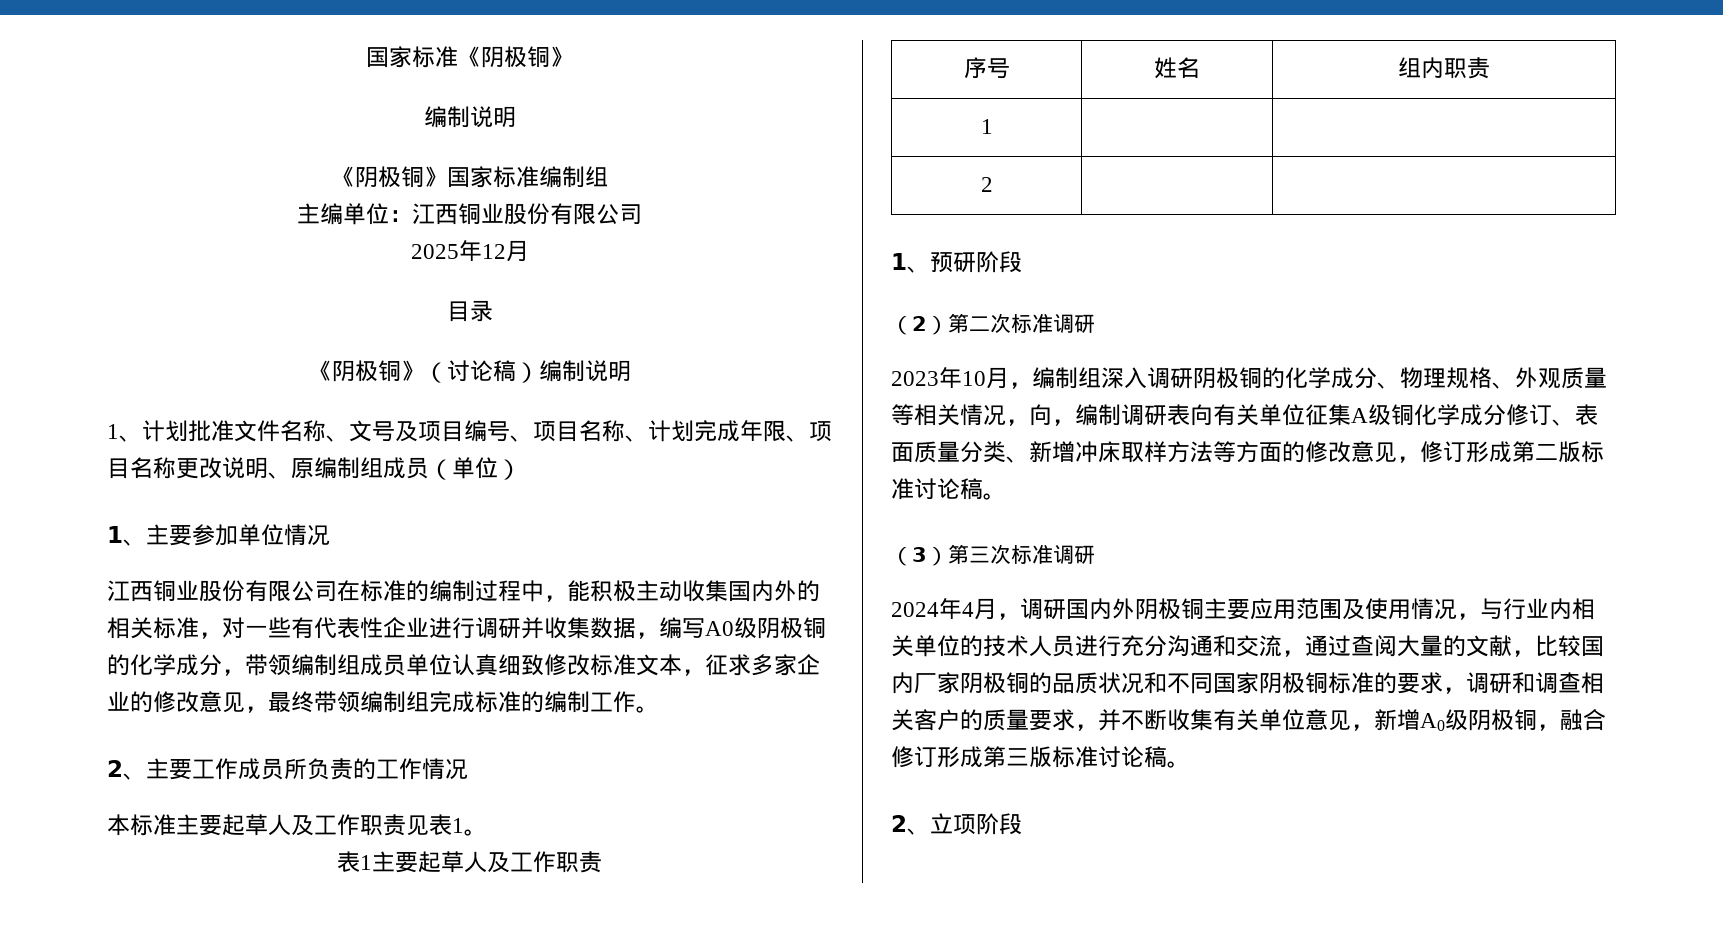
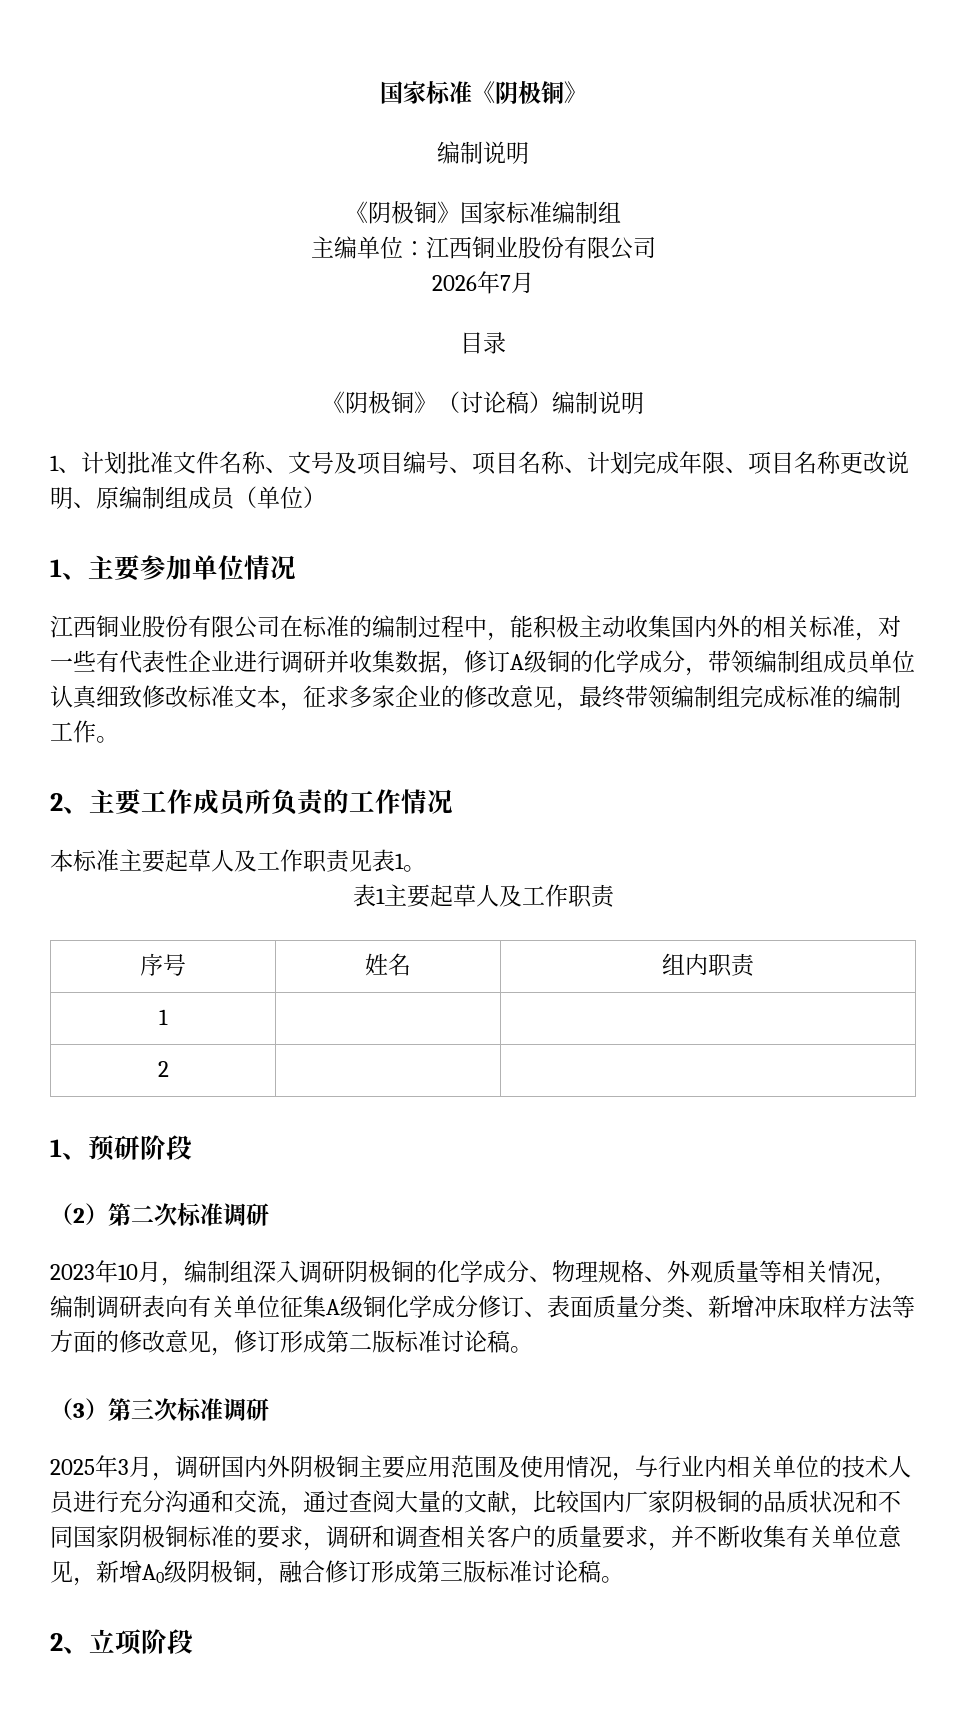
- 2025年12月
+ 2026年7月
- 江西铜业股份有限公司在标准的编制过程中，能积极主动收集国内外的相关标准，对一些有代表性企业进行调研并收集数据，编写A0级阴极铜的化学成分，带领编制组成员单位认真细致修改标准文本，征求多家企业的修改意见，最终带领编制组完成标准的编制工作。
+ 江西铜业股份有限公司在标准的编制过程中，能积极主动收集国内外的相关标准，对一些有代表性企业进行调研并收集数据，修订A级铜的化学成分，带领编制组成员单位认真细致修改标准文本，征求多家企业的修改意见，最终带领编制组完成标准的编制工作。
- 2023年10月，编制组深入调研阴极铜的化学成分、物理规格、外观质量等相关情况，向，编制调研表向有关单位征集A级铜化学成分修订、表面质量分类、新增冲床取样方法等方面的修改意见，修订形成第二版标准讨论稿。
+ 2023年10月，编制组深入调研阴极铜的化学成分、物理规格、外观质量等相关情况，编制调研表向有关单位征集A级铜化学成分修订、表面质量分类、新增冲床取样方法等方面的修改意见，修订形成第二版标准讨论稿。
- 2024年4月，调研国内外阴极铜主要应用范围及使用情况，与行业内相关单位的技术人员进行充分沟通和交流，通过查阅大量的文献，比较国内厂家阴极铜的品质状况和不同国家阴极铜标准的要求，调研和调查相关客户的质量要求，并不断收集有关单位意见，新增A0级阴极铜，融合修订形成第三版标准讨论稿。
+ 2025年3月，调研国内外阴极铜主要应用范围及使用情况，与行业内相关单位的技术人员进行充分沟通和交流，通过查阅大量的文献，比较国内厂家阴极铜的品质状况和不同国家阴极铜标准的要求，调研和调查相关客户的质量要求，并不断收集有关单位意见，新增A0级阴极铜，融合修订形成第三版标准讨论稿。

